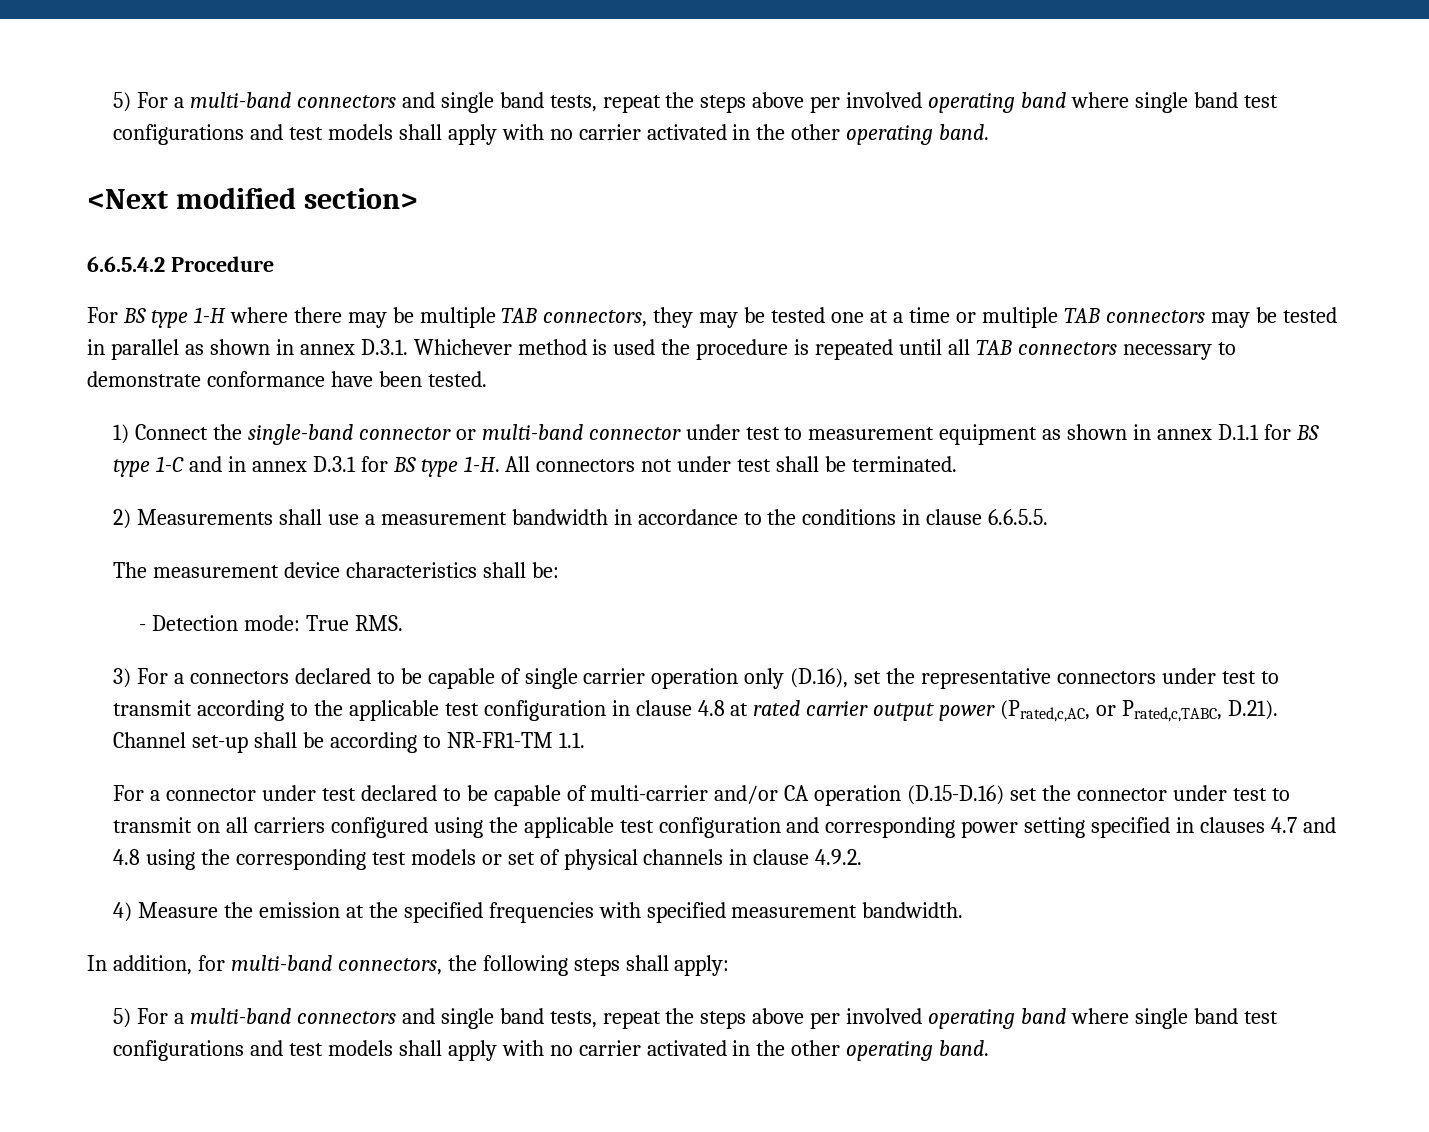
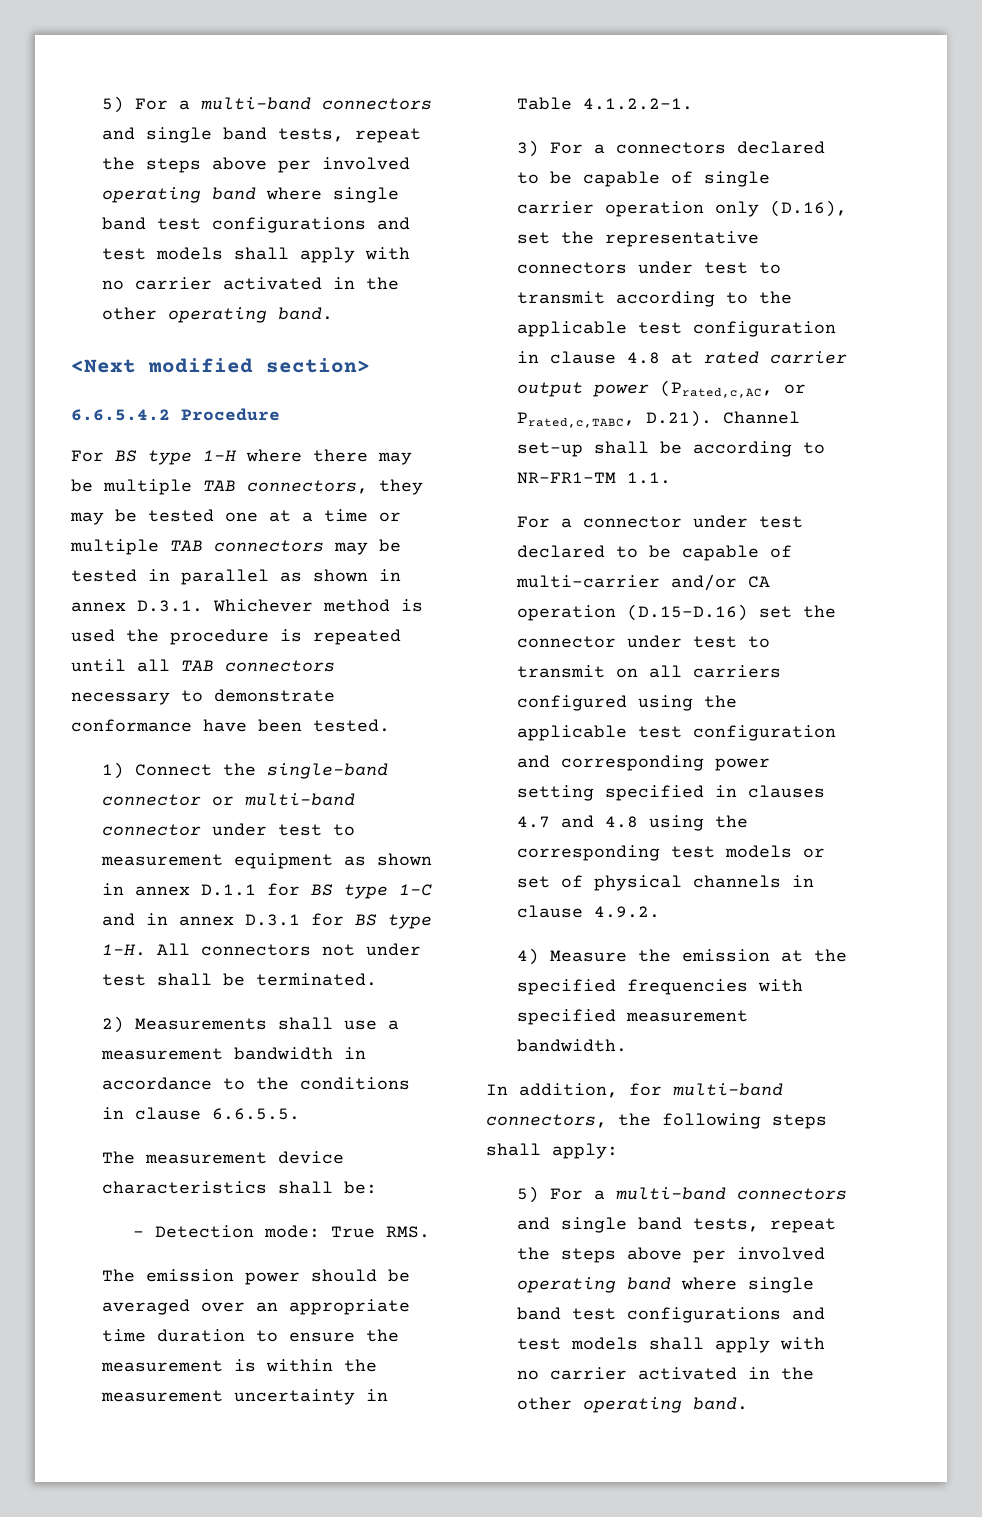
+ The emission power should be averaged over an appropriate time duration to ensure the measurement is within the measurement uncertainty in Table 4.1.2.2-1.

